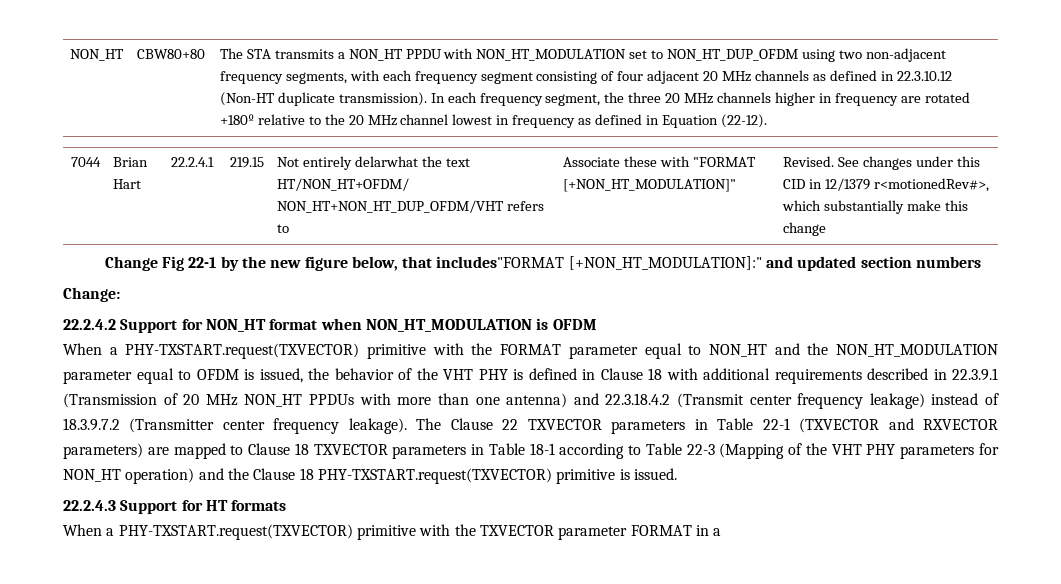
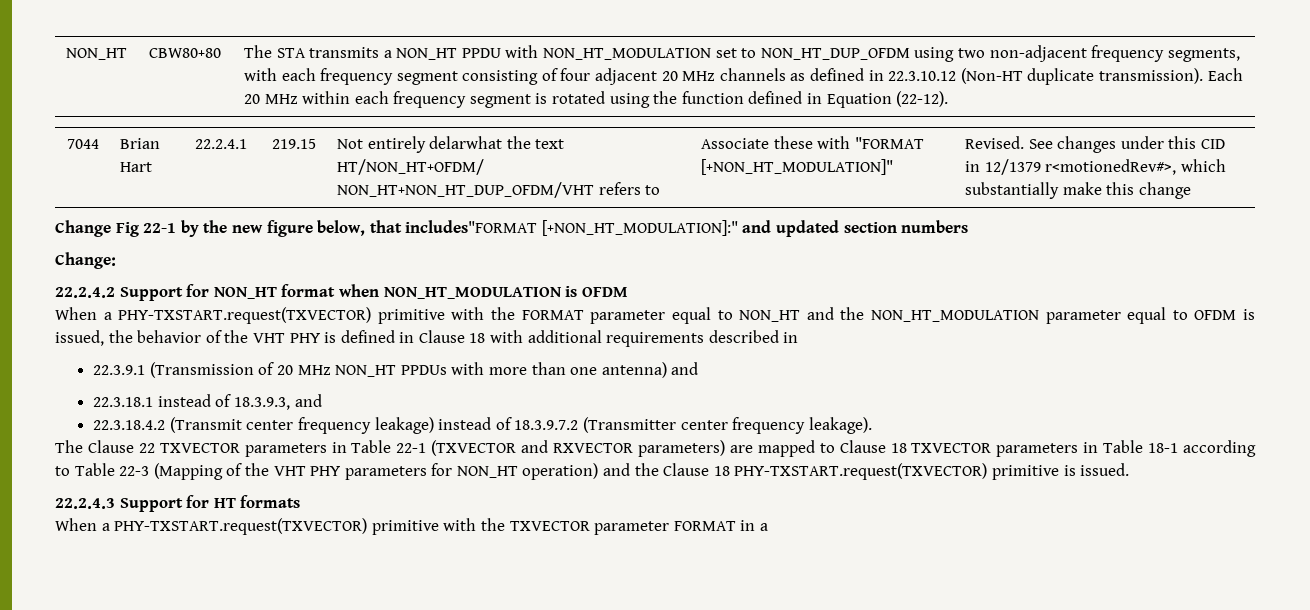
- In each frequency segment, the three 20 MHz channels higher in frequency are rotated +180º relative to the 20 MHz channel lowest in frequency as defined in Equation (22-12).
+ Each 20 MHz within each frequency segment is rotated using the function defined in Equation (22-12).
- When a PHY-TXSTART.request(TXVECTOR) primitive with the FORMAT parameter equal to NON_HT and the NON_HT_MODULATION parameter equal to OFDM is issued, the behavior of the VHT PHY is defined in Clause 18 with additional requirements described in 22.3.9.1 (Transmission of 20 MHz NON_HT PPDUs with more than one antenna) and 22.3.18.4.2 (Transmit center frequency leakage) instead of 18.3.9.7.2 (Transmitter center frequency leakage). The Clause 22 TXVECTOR parameters in Table 22-1 (TXVECTOR and RXVECTOR parameters) are mapped to Clause 18 TXVECTOR parameters in Table 18-1 according to Table 22-3 (Mapping of the VHT PHY parameters for NON_HT operation) and the Clause 18 PHY-TXSTART.request(TXVECTOR) primitive is issued.
+ When a PHY-TXSTART.request(TXVECTOR) primitive with the FORMAT parameter equal to NON_HT and the NON_HT_MODULATION parameter equal to OFDM is issued, the behavior of the VHT PHY is defined in Clause 18 with additional requirements described in
+ 22.3.9.1 (Transmission of 20 MHz NON_HT PPDUs with more than one antenna) and
+ 22.3.18.1 instead of 18.3.9.3, and
+ 22.3.18.4.2 (Transmit center frequency leakage) instead of 18.3.9.7.2 (Transmitter center frequency leakage).
+ The Clause 22 TXVECTOR parameters in Table 22-1 (TXVECTOR and RXVECTOR parameters) are mapped to Clause 18 TXVECTOR parameters in Table 18-1 according to Table 22-3 (Mapping of the VHT PHY parameters for NON_HT operation) and the Clause 18 PHY-TXSTART.request(TXVECTOR) primitive is issued.

